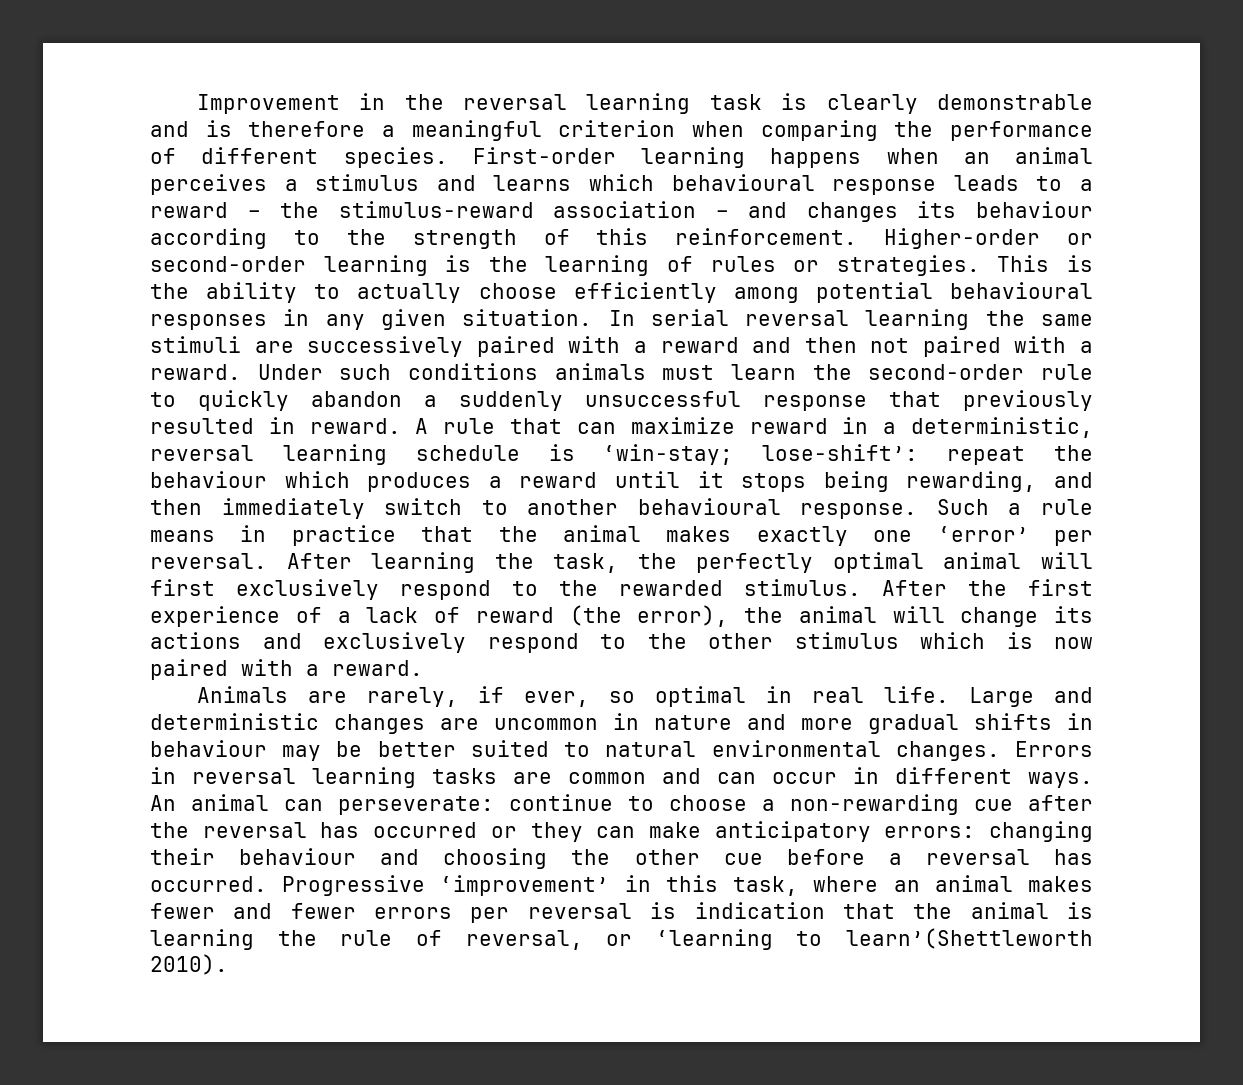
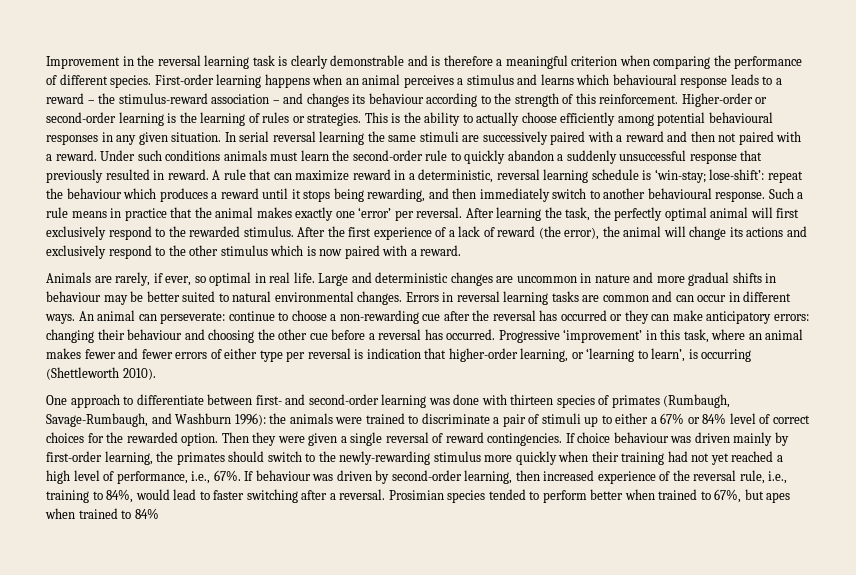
- Progressive ‘improvement’ in this task, where an animal makes fewer and fewer errors per reversal is indication that the animal is learning the rule of reversal, or ‘learning to learn’(Shettleworth 2010).
+ Progressive ‘improvement’ in this task, where an animal makes fewer and fewer errors of either type per reversal is indication that higher-order learning, or ‘learning to learn’, is occurring (Shettleworth 2010).
+ One approach to differentiate between first- and second-order learning was done with thirteen species of primates (Rumbaugh, Savage-Rumbaugh, and Washburn 1996): the animals were trained to discriminate a pair of stimuli up to either a 67% or 84% level of correct choices for the rewarded option. Then they were given a single reversal of reward contingencies. If choice behaviour was driven mainly by first-order learning, the primates should switch to the newly-rewarding stimulus more quickly when their training had not yet reached a high level of performance, i.e., 67%. If behaviour was driven by second-order learning, then increased experience of the reversal rule, i.e., training to 84%, would lead to faster switching after a reversal. Prosimian species tended to perform better when trained to 67%, but apes when trained to 84%

